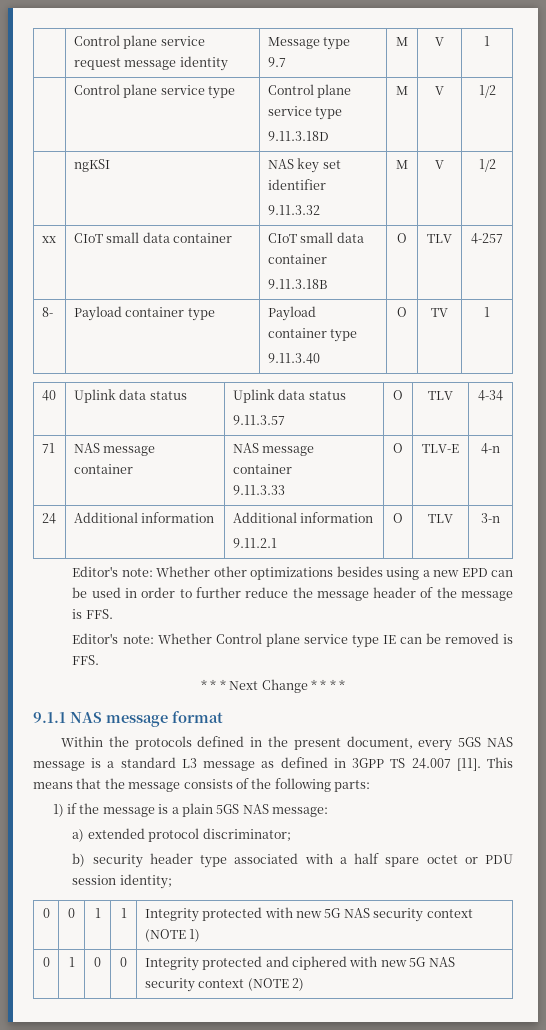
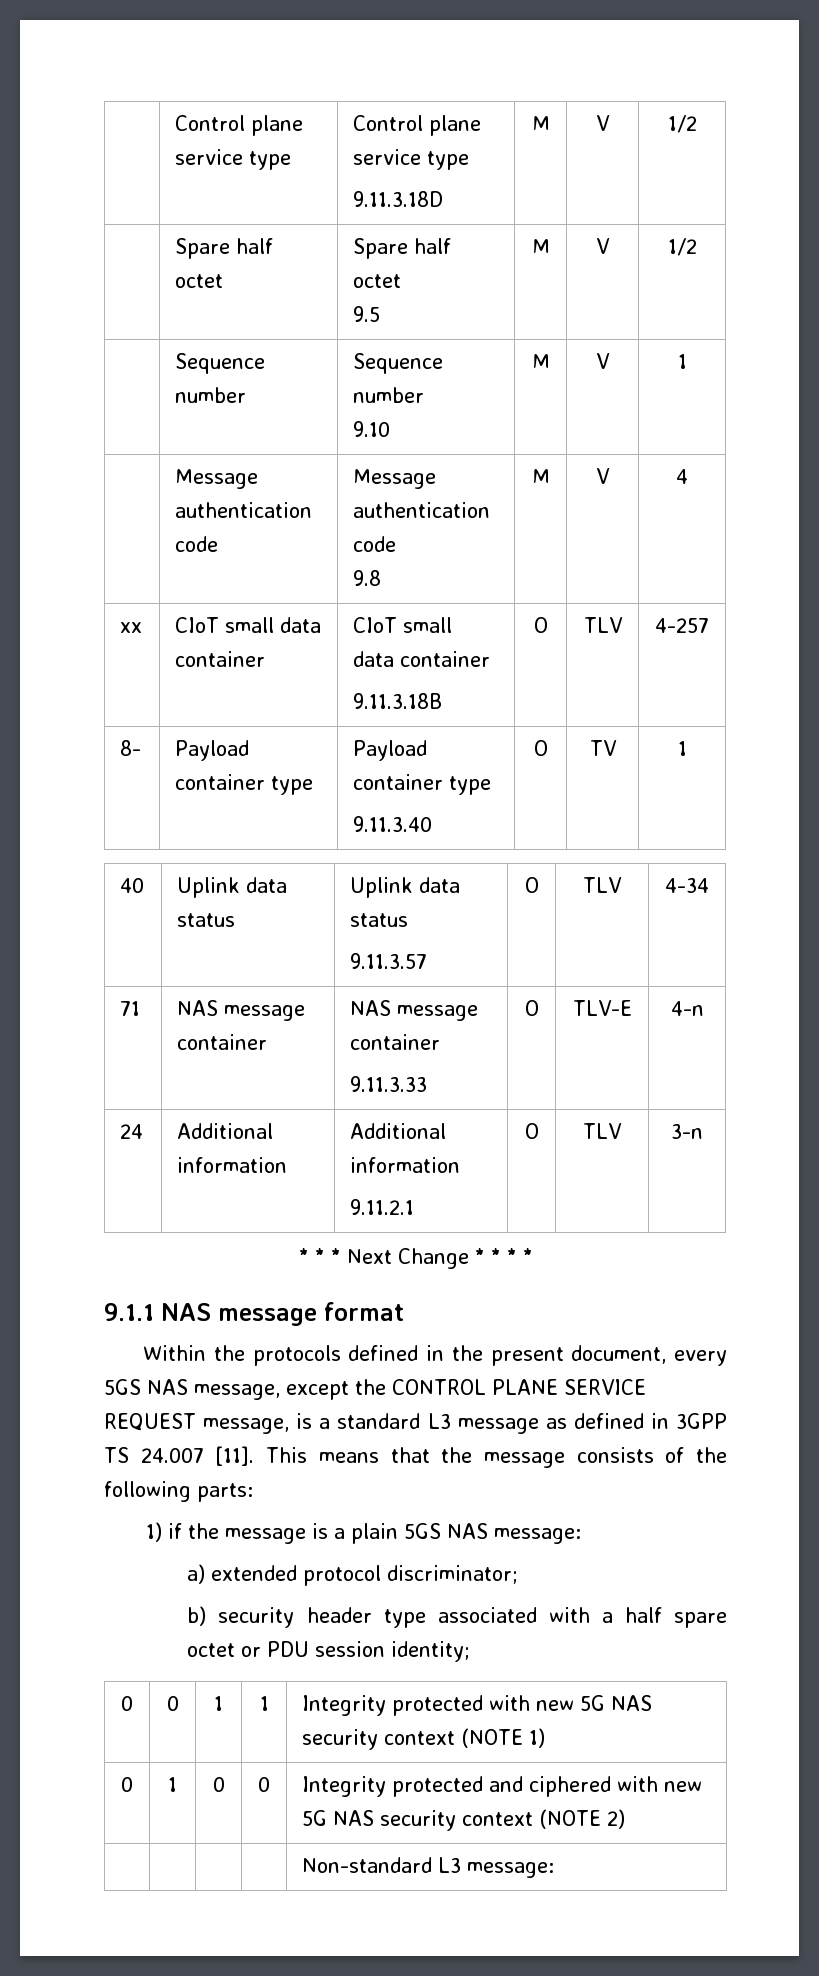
- | Control plane service request message identity | Message type
- 9.7 | M | V | 1
- | ngKSI | NAS key set identifier
- 9.11.3.32 | M | V | 1/2
+ | Spare half octet | Spare half octet
+ 9.5 | M | V | 1/2
+ | Sequence number | Sequence number
+ 9.10 | M | V | 1
+ | Message authentication code | Message authentication code
+ 9.8 | M | V | 4
- Editor's note: Whether other optimizations besides using a new EPD can be used in order to further reduce the message header of the message is FFS.
- Editor's note: Whether Control plane service type IE can be removed is FFS.
- Within the protocols defined in the present document, every 5GS NAS message is a standard L3 message as defined in 3GPP TS 24.007 [11].
+ Within the protocols defined in the present document, every 5GS NAS message, except the CONTROL PLANE SERVICE REQUEST message, is a standard L3 message as defined in 3GPP TS 24.007 [11].
+ | | | | Non-standard L3 message:

